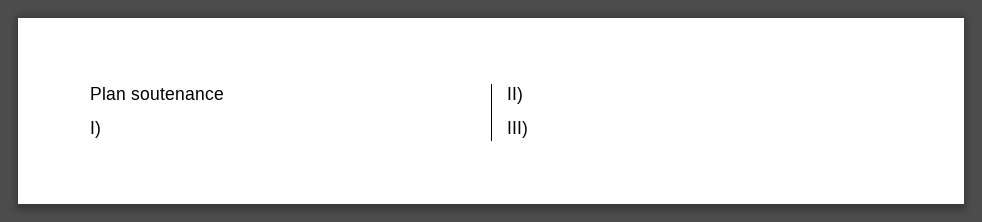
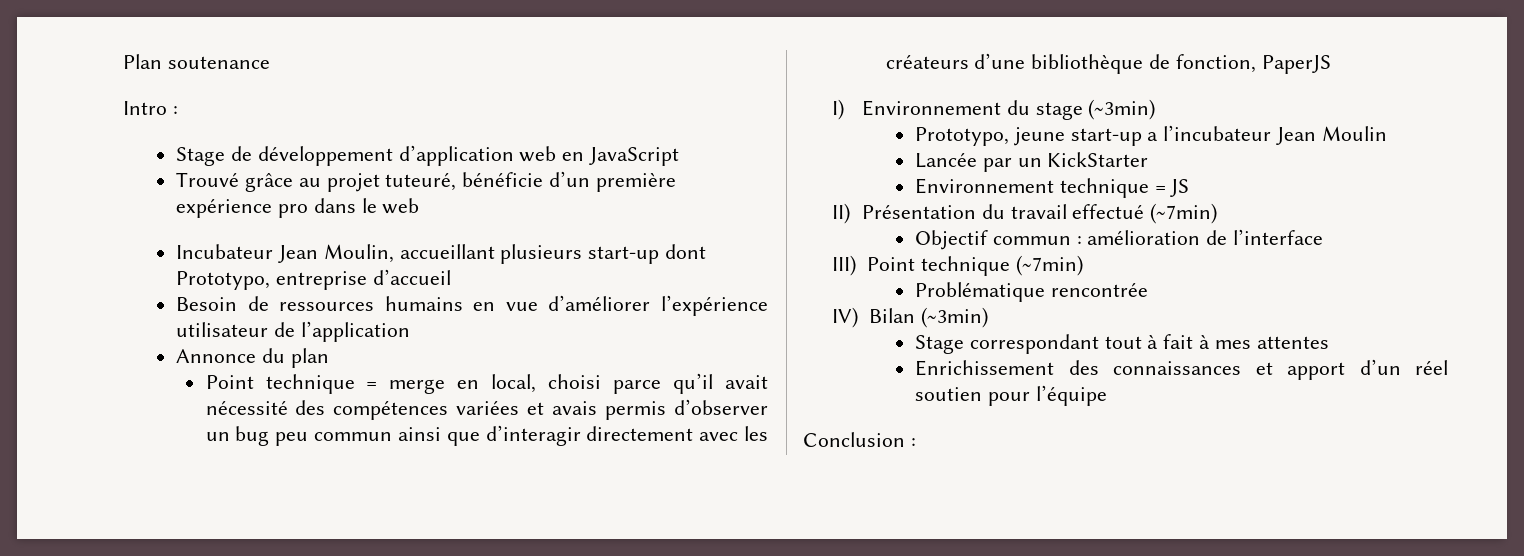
- I)
- II)
- III)
+ Intro :
+ Stage de développement d’application web en JavaScript
+ Trouvé grâce au projet tuteuré, bénéficie d’un première expérience pro dans le web
+ Incubateur Jean Moulin, accueillant plusieurs start-up dont Prototypo, entreprise d’accueil
+ Besoin de ressources humains en vue d’améliorer l’expérience utilisateur de l’application
+ Annonce du plan
+ Point technique = merge en local, choisi parce qu’il avait nécessité des compétences variées et avais permis d’observer un bug peu commun ainsi que d’interagir directement avec les créateurs d’une bibliothèque de fonction, PaperJS
+ I) Environnement du stage (~3min)
+ Prototypo, jeune start-up a l’incubateur Jean Moulin
+ Lancée par un KickStarter
+ Environnement technique = JS
+ II) Présentation du travail effectué (~7min)
+ Objectif commun : amélioration de l’interface
+ III) Point technique (~7min)
+ Problématique rencontrée
+ IV) Bilan (~3min)
+ Stage correspondant tout à fait à mes attentes
+ Enrichissement des connaissances et apport d’un réel soutien pour l’équipe
+ Conclusion :

